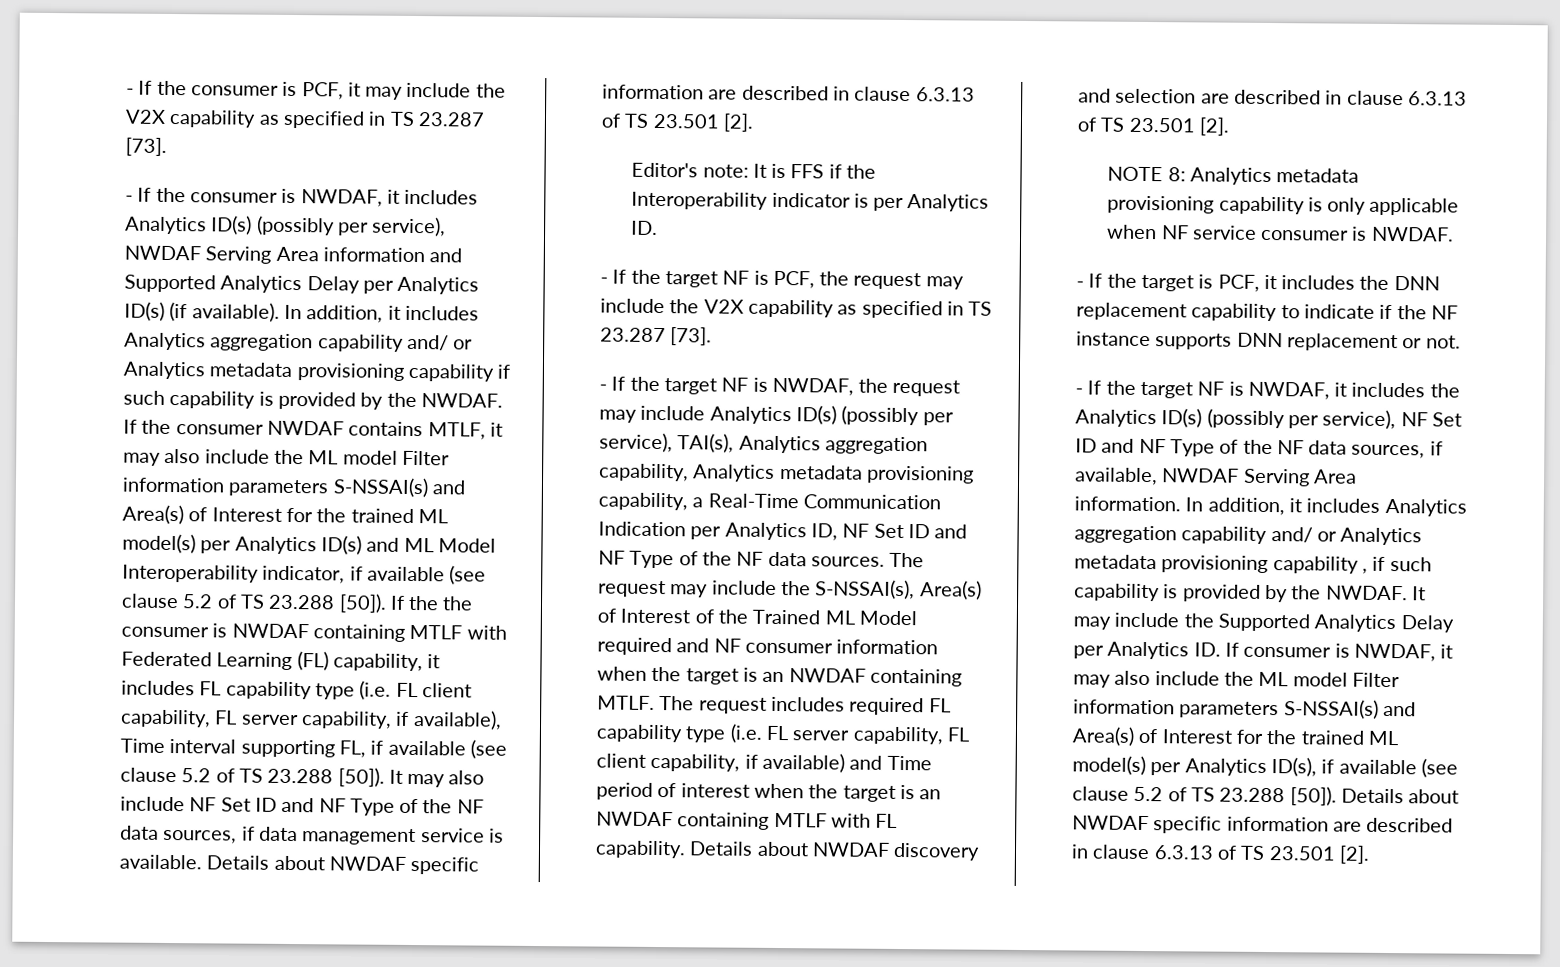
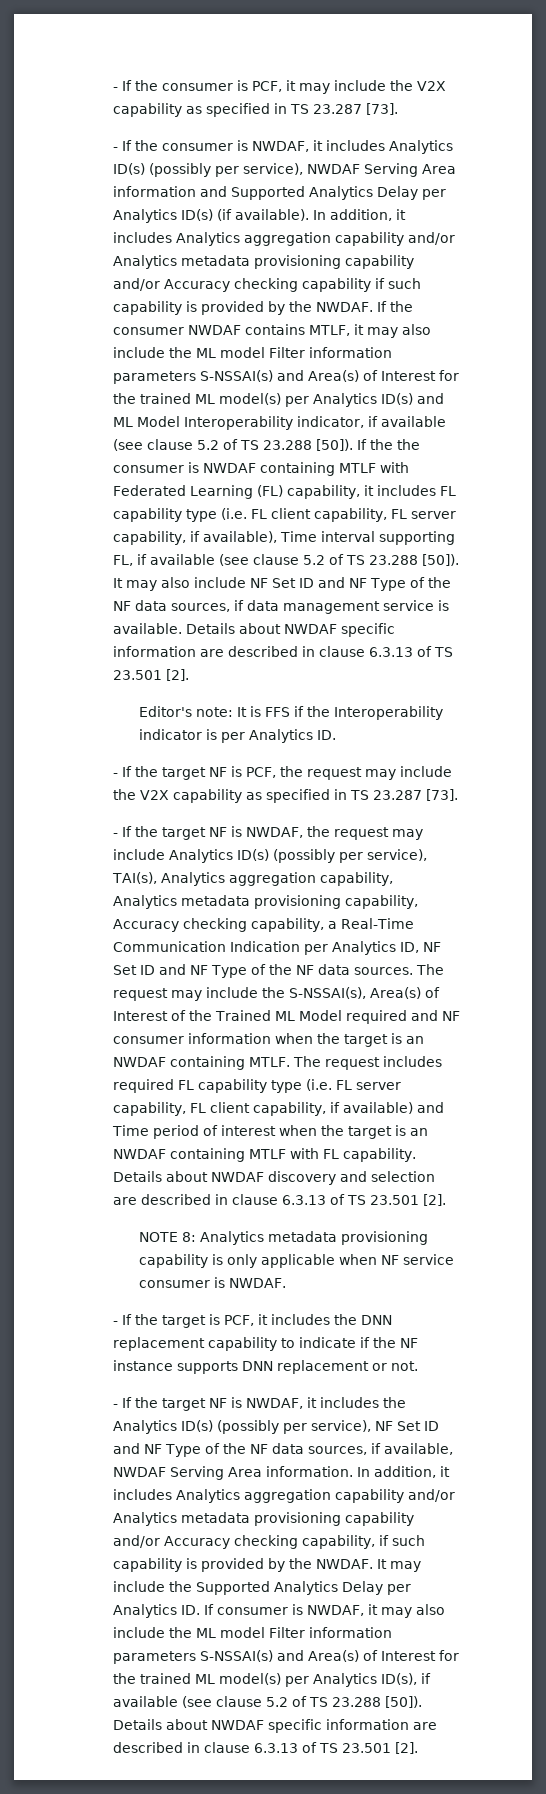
- In addition, it includes Analytics aggregation capability and/ or Analytics metadata provisioning capability if such capability is provided by the NWDAF.
+ In addition, it includes Analytics aggregation capability and/or Analytics metadata provisioning capability and/or Accuracy checking capability if such capability is provided by the NWDAF.
- - If the target NF is NWDAF, the request may include Analytics ID(s) (possibly per service), TAI(s), Analytics aggregation capability, Analytics metadata provisioning capability, a Real-Time Communication Indication per Analytics ID, NF Set ID and NF Type of the NF data sources.
+ - If the target NF is NWDAF, the request may include Analytics ID(s) (possibly per service), TAI(s), Analytics aggregation capability, Analytics metadata provisioning capability, Accuracy checking capability, a Real-Time Communication Indication per Analytics ID, NF Set ID and NF Type of the NF data sources.
- In addition, it includes Analytics aggregation capability and/ or Analytics metadata provisioning capability , if such capability is provided by the NWDAF.
+ In addition, it includes Analytics aggregation capability and/or Analytics metadata provisioning capability and/or Accuracy checking capability, if such capability is provided by the NWDAF.

